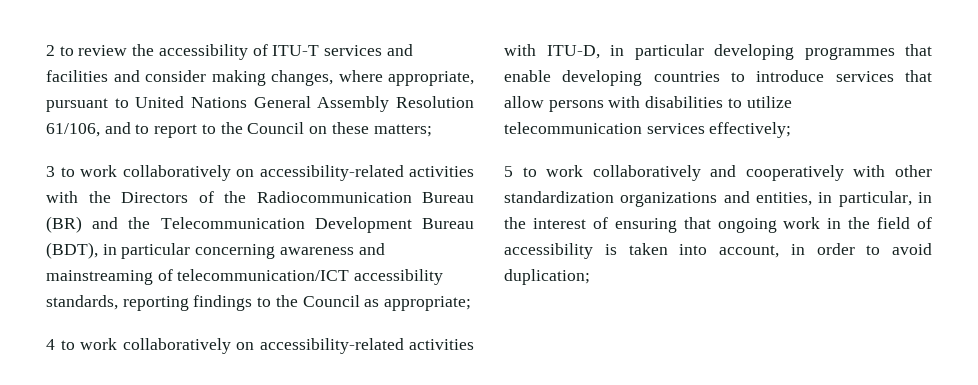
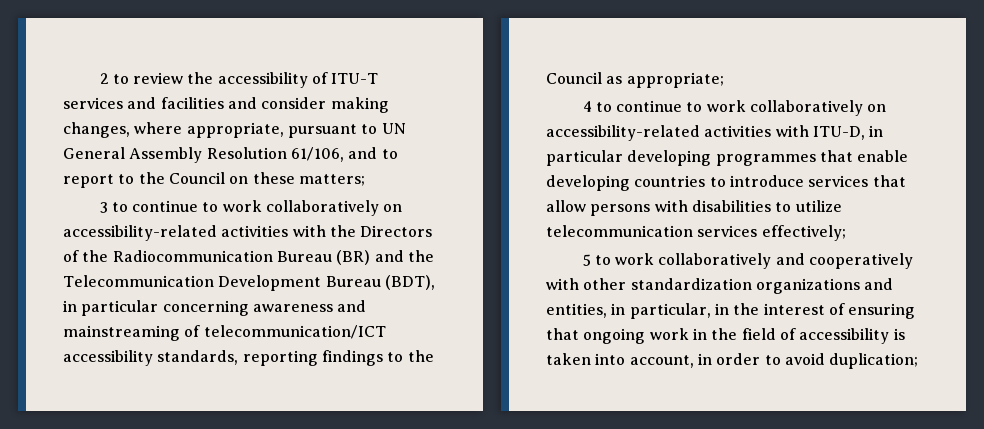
- 2 to review the accessibility of ITU-T services and facilities and consider making changes, where appropriate, pursuant to United Nations General Assembly Resolution 61/106, and to report to the Council on these matters;
+ 2 to review the accessibility of ITU-T services and facilities and consider making changes, where appropriate, pursuant to UN General Assembly Resolution 61/106, and to report to the Council on these matters;
- 3 to work collaboratively on accessibility-related activities with the Directors of the Radiocommunication Bureau (BR) and the Telecommunication Development Bureau (BDT), in particular concerning awareness and mainstreaming of telecommunication/ICT accessibility standards, reporting findings to the Council as appropriate;
+ 3 to continue to work collaboratively on accessibility-related activities with the Directors of the Radiocommunication Bureau (BR) and the Telecommunication Development Bureau (BDT), in particular concerning awareness and mainstreaming of telecommunication/ICT accessibility standards, reporting findings to the Council as appropriate;
- 4 to work collaboratively on accessibility-related activities with ITU-D, in particular developing programmes that enable developing countries to introduce services that allow persons with disabilities to utilize telecommunication services effectively;
+ 4 to continue to work collaboratively on accessibility-related activities with ITU-D, in particular developing programmes that enable developing countries to introduce services that allow persons with disabilities to utilize telecommunication services effectively;

